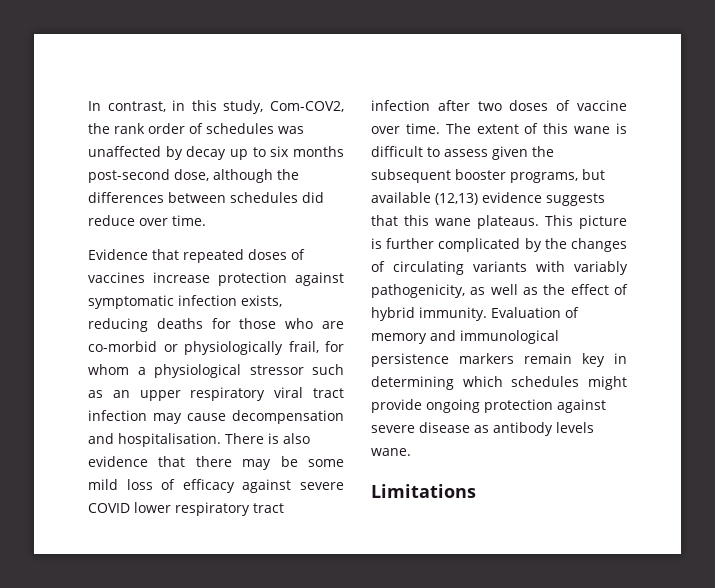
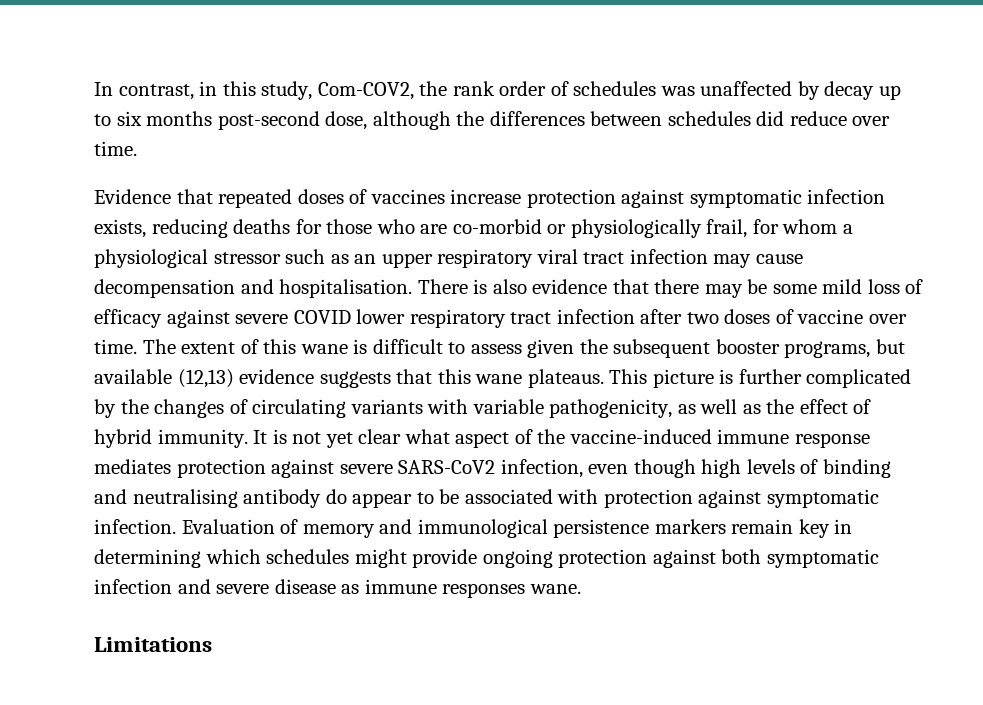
- This picture is further complicated by the changes of circulating variants with variably pathogenicity, as well as the effect of hybrid immunity.
+ This picture is further complicated by the changes of circulating variants with variable pathogenicity, as well as the effect of hybrid immunity.
+ It is not yet clear what aspect of the vaccine-induced immune response mediates protection against severe SARS-CoV2 infection, even though high levels of binding and neutralising antibody do appear to be associated with protection against symptomatic infection.
- Evaluation of memory and immunological persistence markers remain key in determining which schedules might provide ongoing protection against severe disease as antibody levels wane.
+ Evaluation of memory and immunological persistence markers remain key in determining which schedules might provide ongoing protection against both symptomatic infection and severe disease as immune responses wane.

